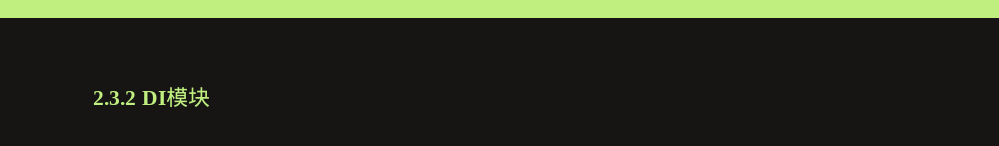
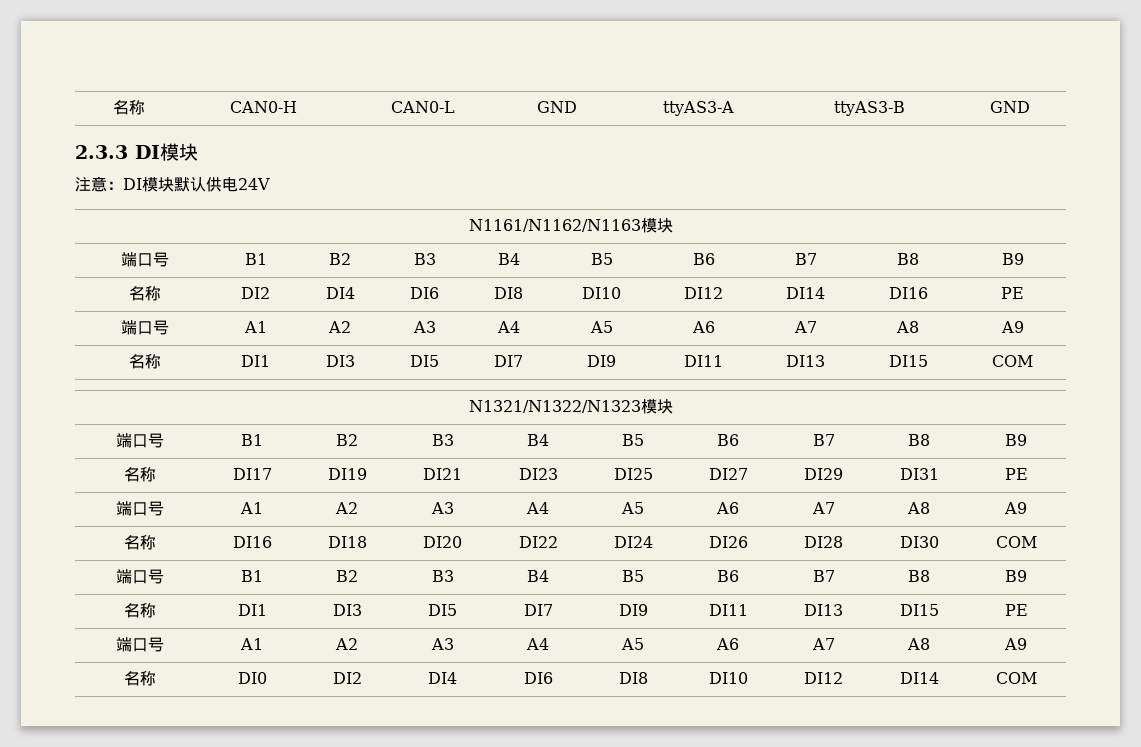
- 2.3.2 DI模块
+ 名称 | CAN0-H | CAN0-L | GND | ttyAS3-A | ttyAS3-B | GND
+ 2.3.3 DI模块
+ 注意：DI模块默认供电24V
+ N1161/N1162/N1163模块
+ 端口号 | B1 | B2 | B3 | B4 | B5 | B6 | B7 | B8 | B9
+ 名称 | DI2 | DI4 | DI6 | DI8 | DI10 | DI12 | DI14 | DI16 | PE
+ 端口号 | A1 | A2 | A3 | A4 | A5 | A6 | A7 | A8 | A9
+ 名称 | DI1 | DI3 | DI5 | DI7 | DI9 | DI11 | DI13 | DI15 | COM
+ N1321/N1322/N1323模块
+ 端口号 | B1 | B2 | B3 | B4 | B5 | B6 | B7 | B8 | B9
+ 名称 | DI17 | DI19 | DI21 | DI23 | DI25 | DI27 | DI29 | DI31 | PE
+ 端口号 | A1 | A2 | A3 | A4 | A5 | A6 | A7 | A8 | A9
+ 名称 | DI16 | DI18 | DI20 | DI22 | DI24 | DI26 | DI28 | DI30 | COM
+ 端口号 | B1 | B2 | B3 | B4 | B5 | B6 | B7 | B8 | B9
+ 名称 | DI1 | DI3 | DI5 | DI7 | DI9 | DI11 | DI13 | DI15 | PE
+ 端口号 | A1 | A2 | A3 | A4 | A5 | A6 | A7 | A8 | A9
+ 名称 | DI0 | DI2 | DI4 | DI6 | DI8 | DI10 | DI12 | DI14 | COM

